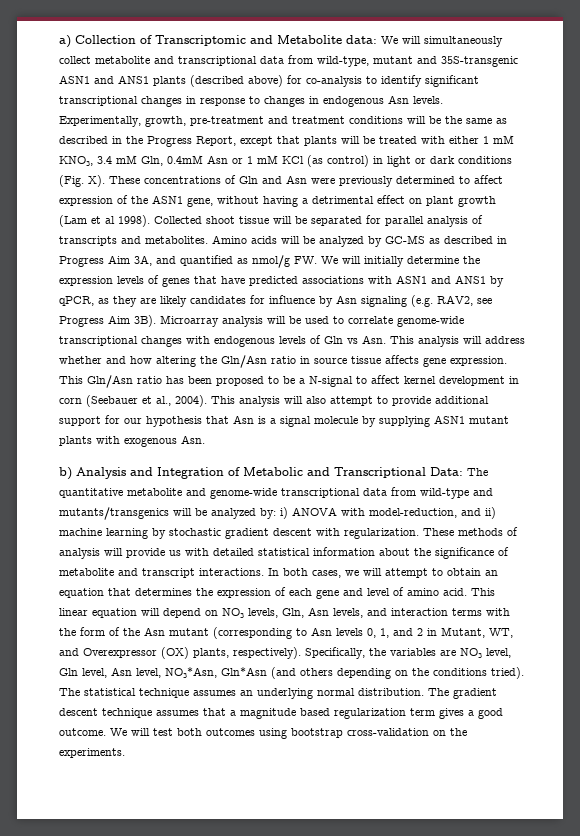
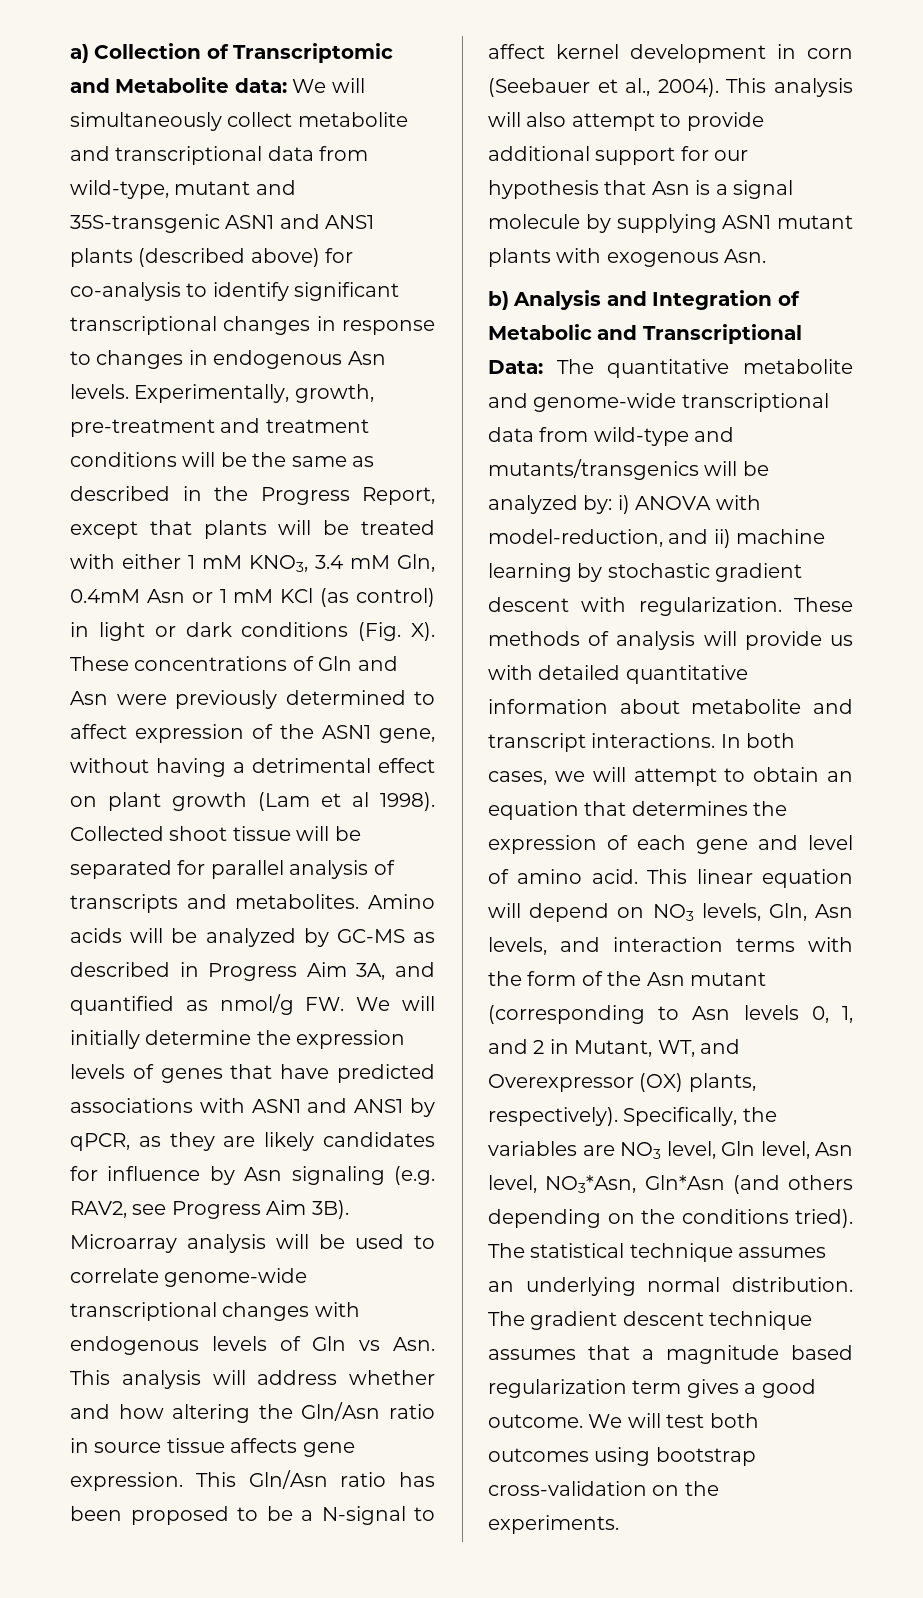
- These methods of analysis will provide us with detailed statistical information about the significance of metabolite and transcript interactions.
+ These methods of analysis will provide us with detailed quantitative information about metabolite and transcript interactions.

